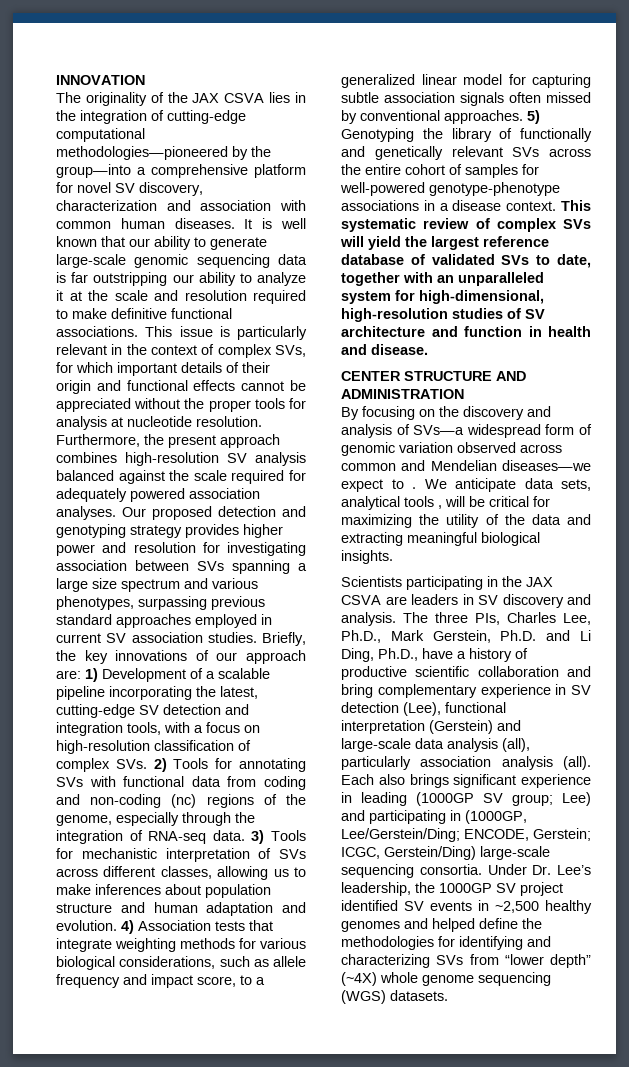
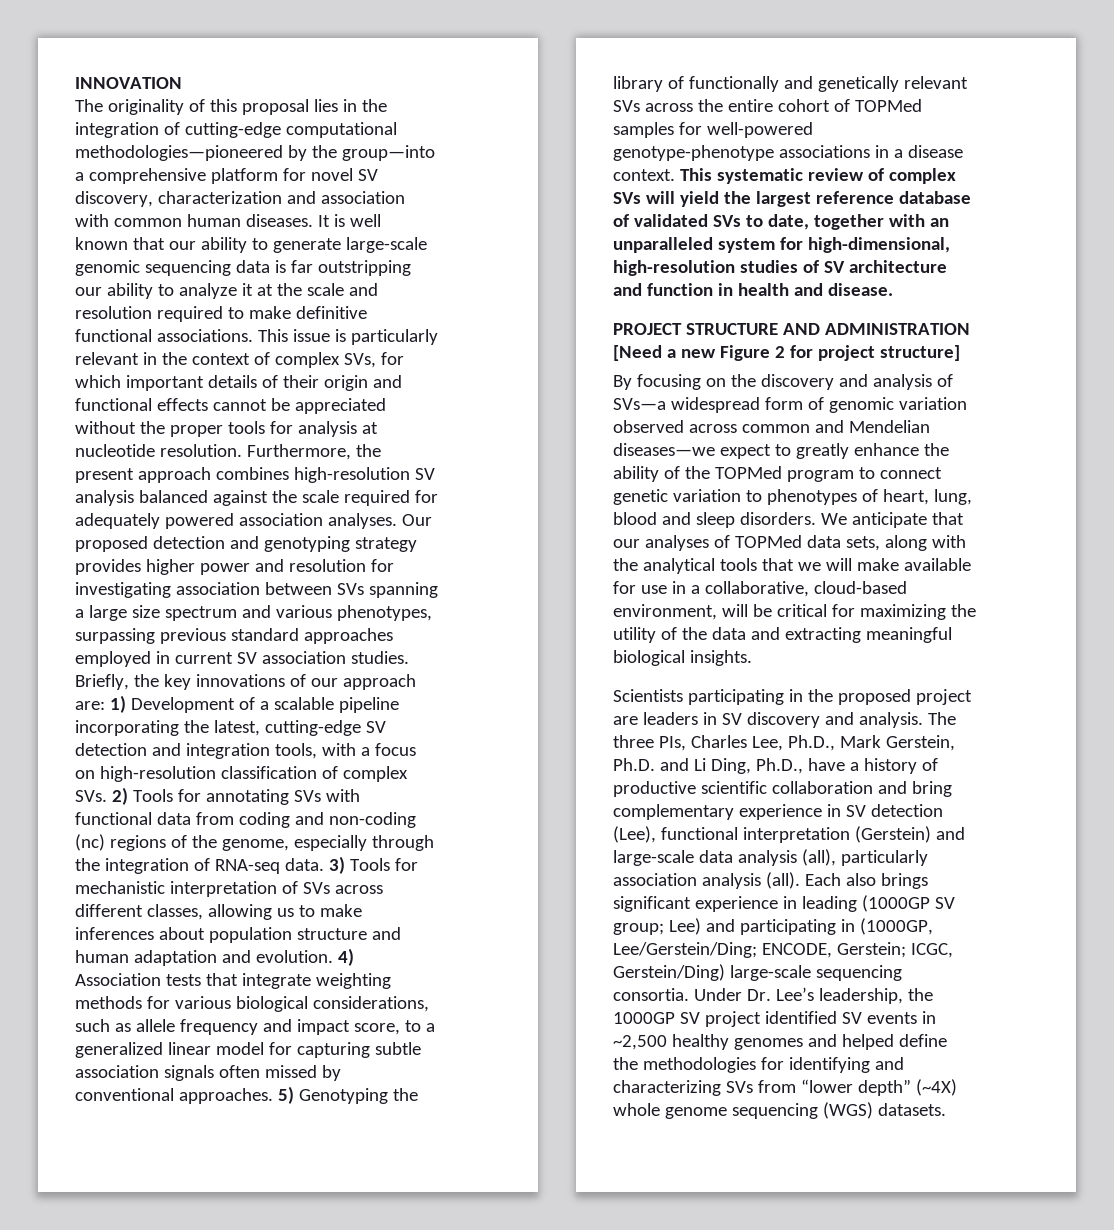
- The originality of the JAX CSVA lies in the integration of cutting-edge computational methodologies—pioneered by the group—into a comprehensive platform for novel SV discovery, characterization and association with common human diseases.
+ The originality of this proposal lies in the integration of cutting-edge computational methodologies—pioneered by the group—into a comprehensive platform for novel SV discovery, characterization and association with common human diseases.
- 5) Genotyping the library of functionally and genetically relevant SVs across the entire cohort of samples for well-powered genotype-phenotype associations in a disease context.
+ 5) Genotyping the library of functionally and genetically relevant SVs across the entire cohort of TOPMed samples for well-powered genotype-phenotype associations in a disease context.
- CENTER STRUCTURE AND ADMINISTRATION
+ PROJECT STRUCTURE AND ADMINISTRATION [Need a new Figure 2 for project structure]
- By focusing on the discovery and analysis of SVs—a widespread form of genomic variation observed across common and Mendelian diseases—we expect to . We anticipate data sets, analytical tools , will be critical for maximizing the utility of the data and extracting meaningful biological insights.
+ By focusing on the discovery and analysis of SVs—a widespread form of genomic variation observed across common and Mendelian diseases—we expect to greatly enhance the ability of the TOPMed program to connect genetic variation to phenotypes of heart, lung, blood and sleep disorders. We anticipate that our analyses of TOPMed data sets, along with the analytical tools that we will make available for use in a collaborative, cloud-based environment, will be critical for maximizing the utility of the data and extracting meaningful biological insights.
- Scientists participating in the JAX CSVA are leaders in SV discovery and analysis.
+ Scientists participating in the proposed project are leaders in SV discovery and analysis.

